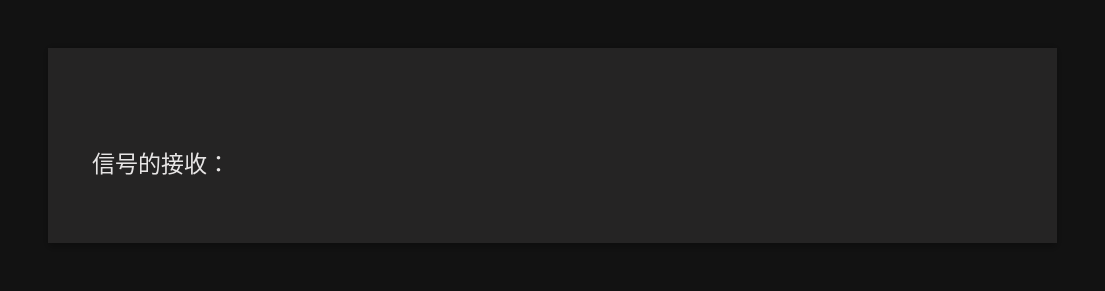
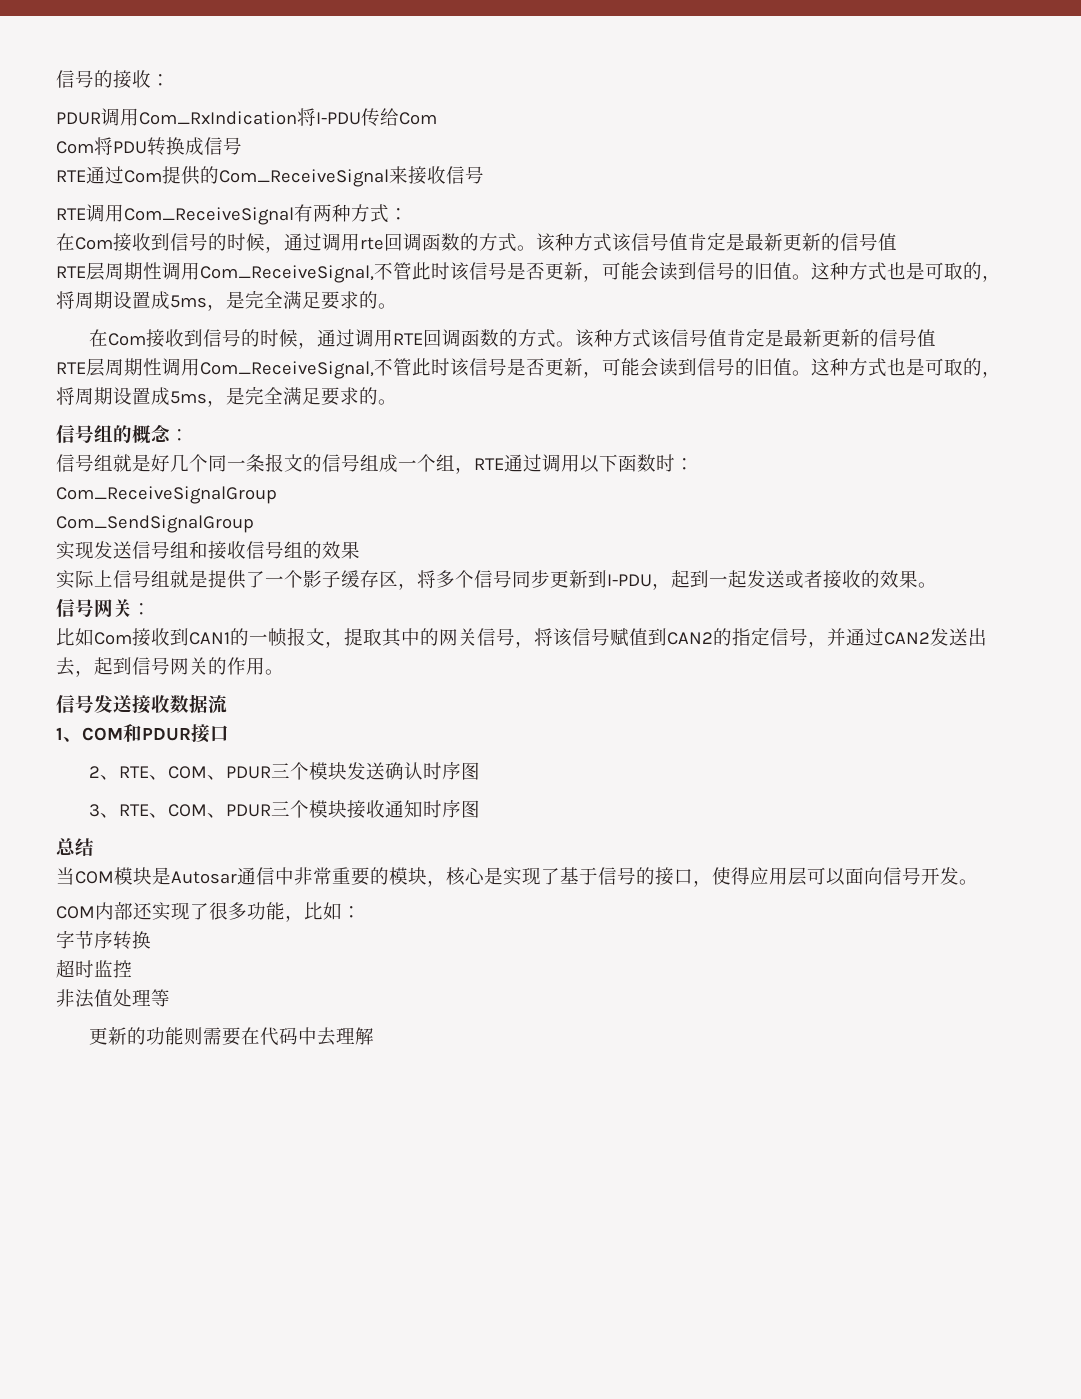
+ PDUR调用Com_RxIndication将I-PDU传给Com
+ Com将PDU转换成信号
+ RTE通过Com提供的Com_ReceiveSignal来接收信号
+ RTE调用Com_ReceiveSignal有两种方式：
+ 在Com接收到信号的时候，通过调用rte回调函数的方式。该种方式该信号值肯定是最新更新的信号值
+ RTE层周期性调用Com_ReceiveSignal,不管此时该信号是否更新，可能会读到信号的旧值。这种方式也是可取的，将周期设置成5ms，是完全满足要求的。
+ 在Com接收到信号的时候，通过调用RTE回调函数的方式。该种方式该信号值肯定是最新更新的信号值
+ RTE层周期性调用Com_ReceiveSignal,不管此时该信号是否更新，可能会读到信号的旧值。这种方式也是可取的，将周期设置成5ms，是完全满足要求的。
+ 信号组的概念：
+ 信号组就是好几个同一条报文的信号组成一个组，RTE通过调用以下函数时：
+ Com_ReceiveSignalGroup
+ Com_SendSignalGroup
+ 实现发送信号组和接收信号组的效果
+ 实际上信号组就是提供了一个影子缓存区，将多个信号同步更新到I-PDU，起到一起发送或者接收的效果。
+ 信号网关：
+ 比如Com接收到CAN1的一帧报文，提取其中的网关信号，将该信号赋值到CAN2的指定信号，并通过CAN2发送出去，起到信号网关的作用。
+ 信号发送接收数据流
+ 1、COM和PDUR接口
+ 2、RTE、COM、PDUR三个模块发送确认时序图
+ 3、RTE、COM、PDUR三个模块接收通知时序图
+ 总结
+ 当COM模块是Autosar通信中非常重要的模块，核心是实现了基于信号的接口，使得应用层可以面向信号开发。
+ COM内部还实现了很多功能，比如：
+ 字节序转换
+ 超时监控
+ 非法值处理等
+ 更新的功能则需要在代码中去理解

